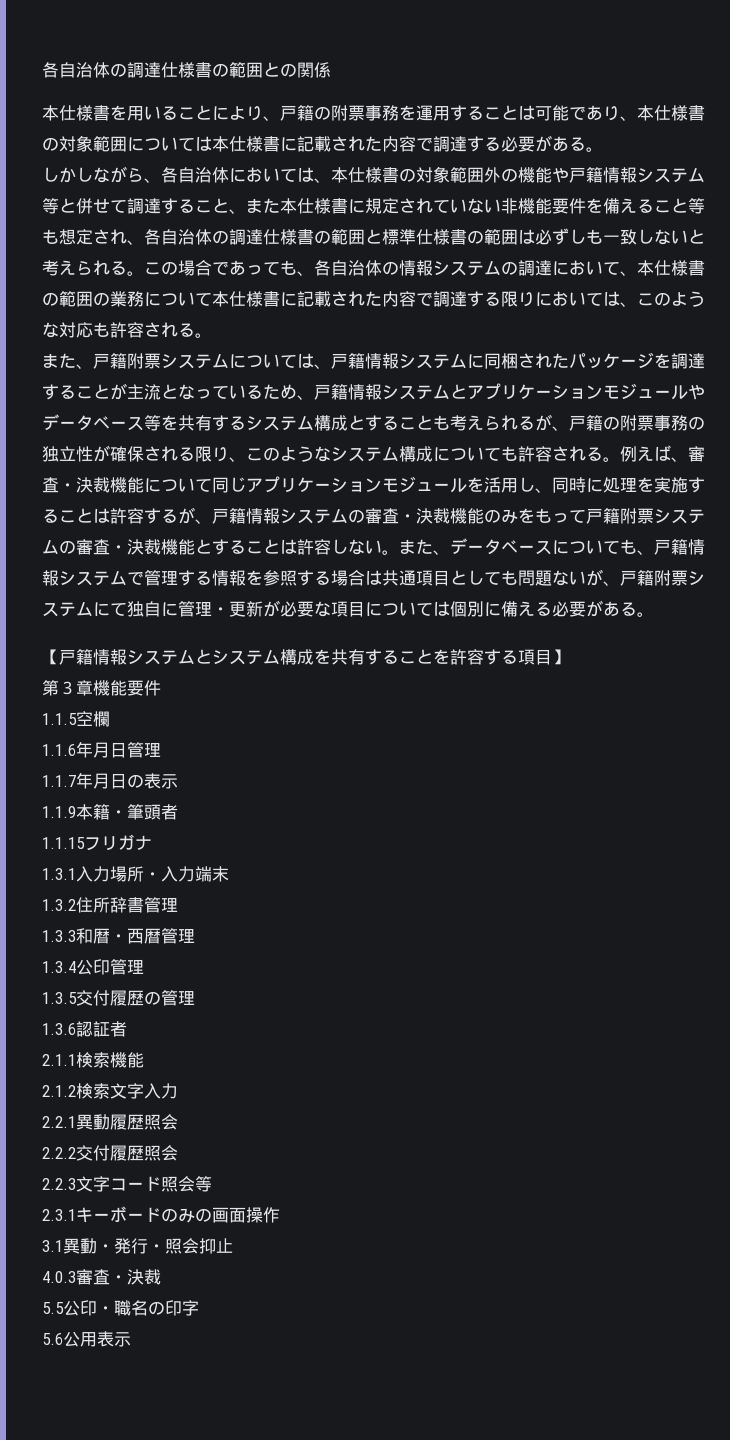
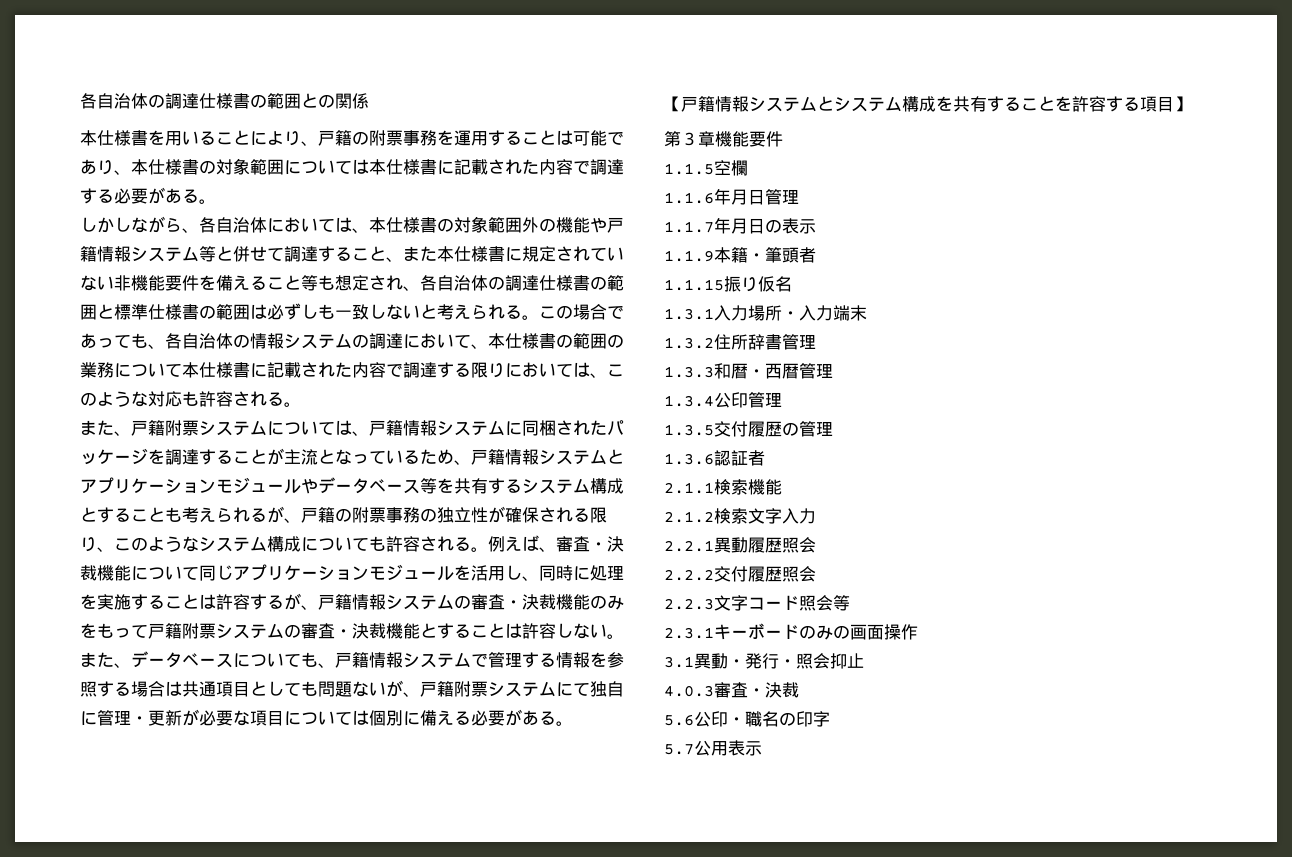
- 1.1.15フリガナ
+ 1.1.15振り仮名
- 5.5公印・職名の印字
+ 5.6公印・職名の印字
- 5.6公用表示
+ 5.7公用表示

